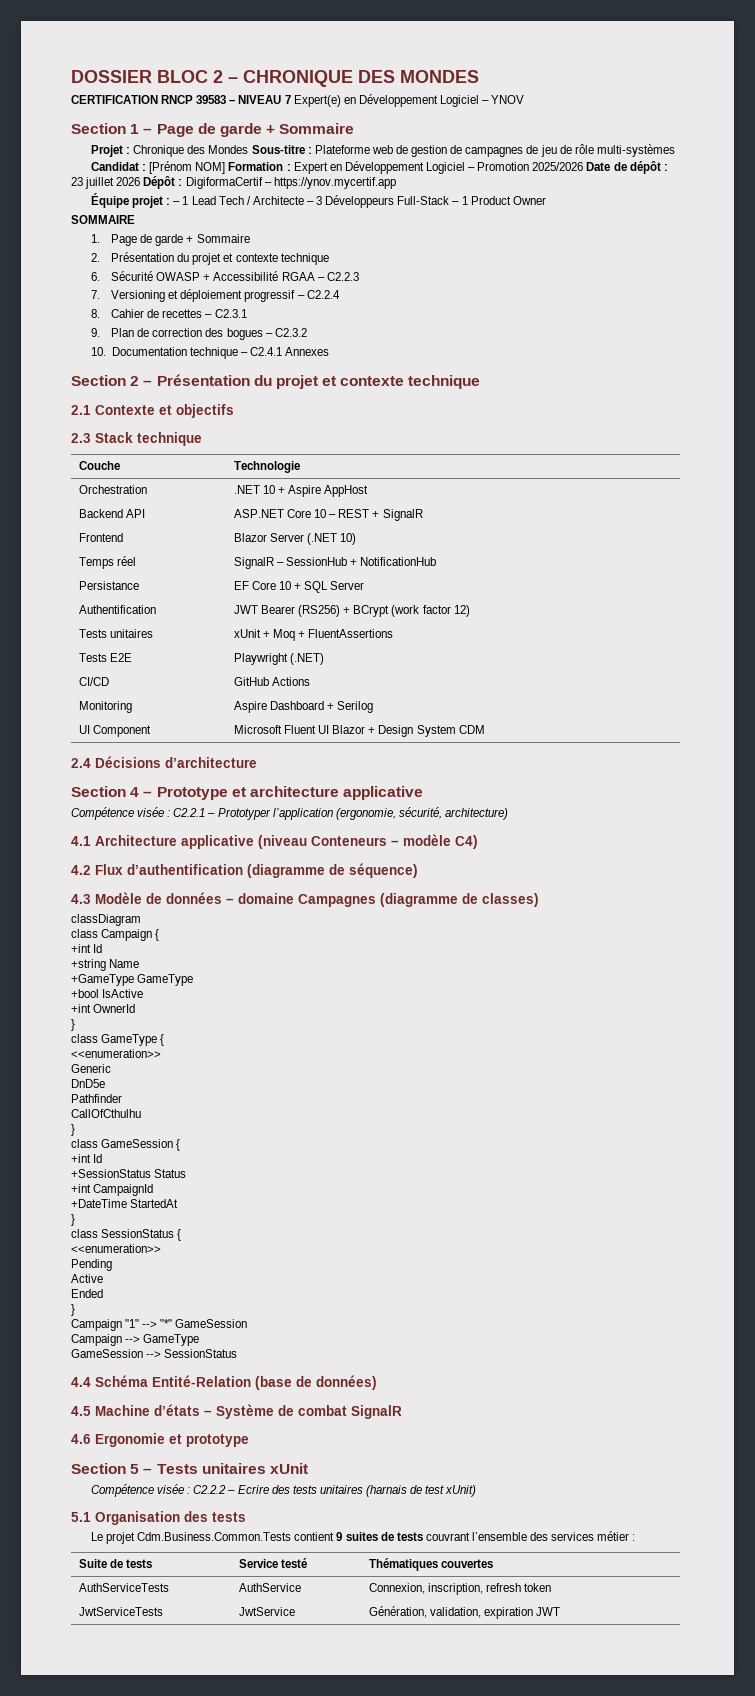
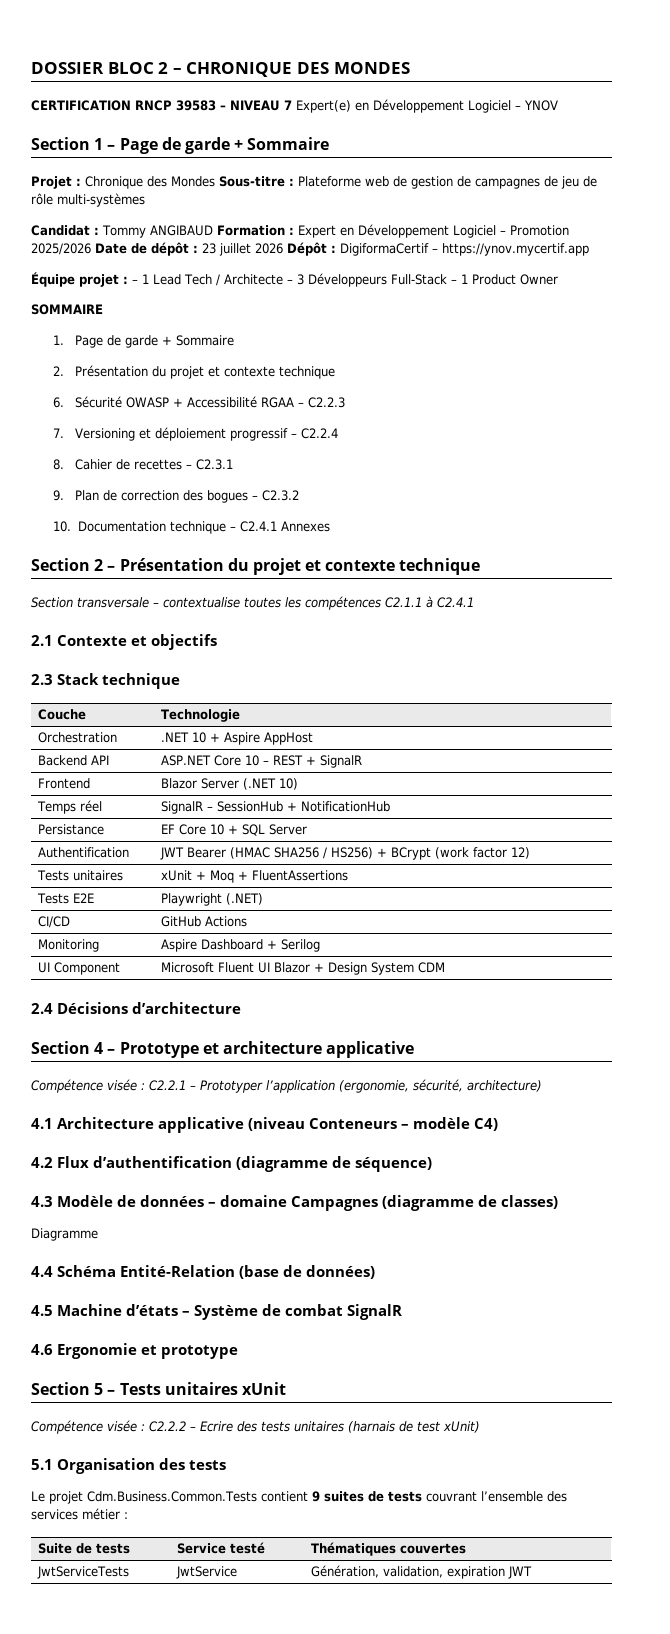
- Candidat : [Prénom NOM] Formation : Expert en Développement Logiciel – Promotion 2025/2026 Date de dépôt : 23 juillet 2026 Dépôt : DigiformaCertif – https://ynov.mycertif.app
+ Candidat : Tommy ANGIBAUD Formation : Expert en Développement Logiciel – Promotion 2025/2026 Date de dépôt : 23 juillet 2026 Dépôt : DigiformaCertif – https://ynov.mycertif.app
+ Section transversale – contextualise toutes les compétences C2.1.1 à C2.4.1
- Authentification | JWT Bearer (RS256) + BCrypt (work factor 12)
+ Authentification | JWT Bearer (HMAC SHA256 / HS256) + BCrypt (work factor 12)
- classDiagram
- class Campaign {
- +int Id
- +string Name
- +GameType GameType
- +bool IsActive
- +int OwnerId
- }
- class GameType {
- <<enumeration>>
- Generic
- DnD5e
- Pathfinder
- CallOfCthulhu
- }
- class GameSession {
- +int Id
- +SessionStatus Status
- +int CampaignId
- +DateTime StartedAt
- }
- class SessionStatus {
- <<enumeration>>
- Pending
- Active
- Ended
- }
- Campaign "1" --> "*" GameSession
- Campaign --> GameType
- GameSession --> SessionStatus
+ Diagramme
- AuthServiceTests | AuthService | Connexion, inscription, refresh token

